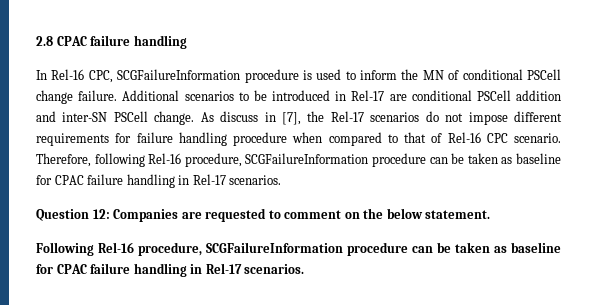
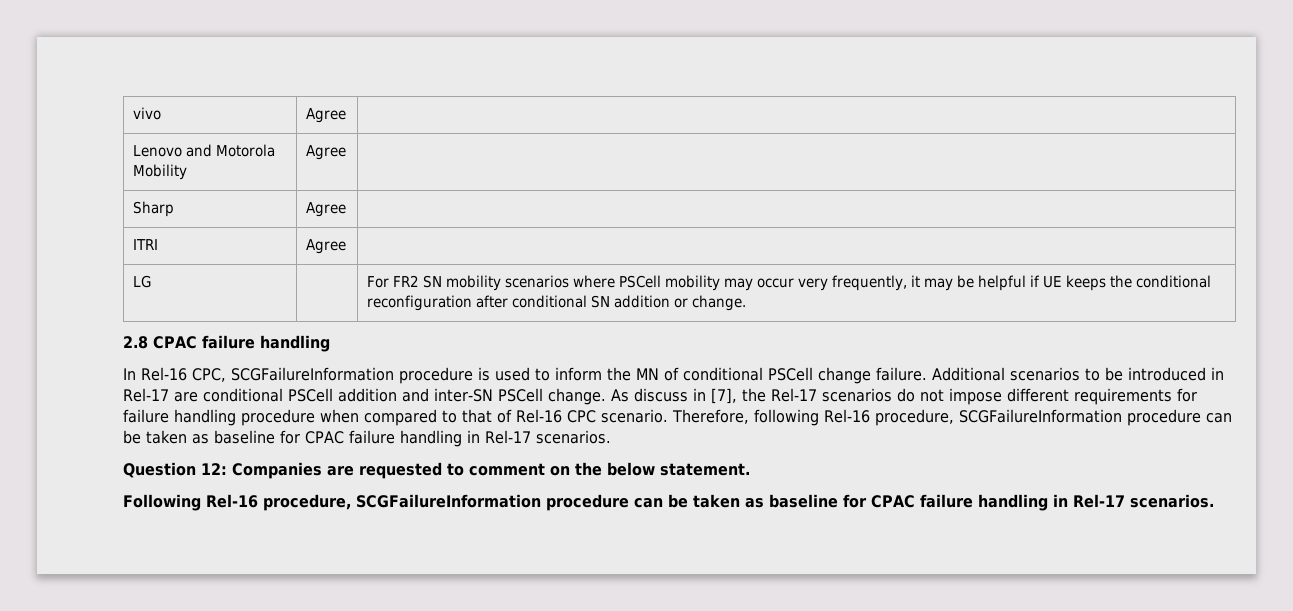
+ vivo | Agree |
+ Lenovo and Motorola Mobility | Agree |
+ Sharp | Agree |
+ ITRI | Agree |
+ LG | | For FR2 SN mobility scenarios where PSCell mobility may occur very frequently, it may be helpful if UE keeps the conditional reconfiguration after conditional SN addition or change.

